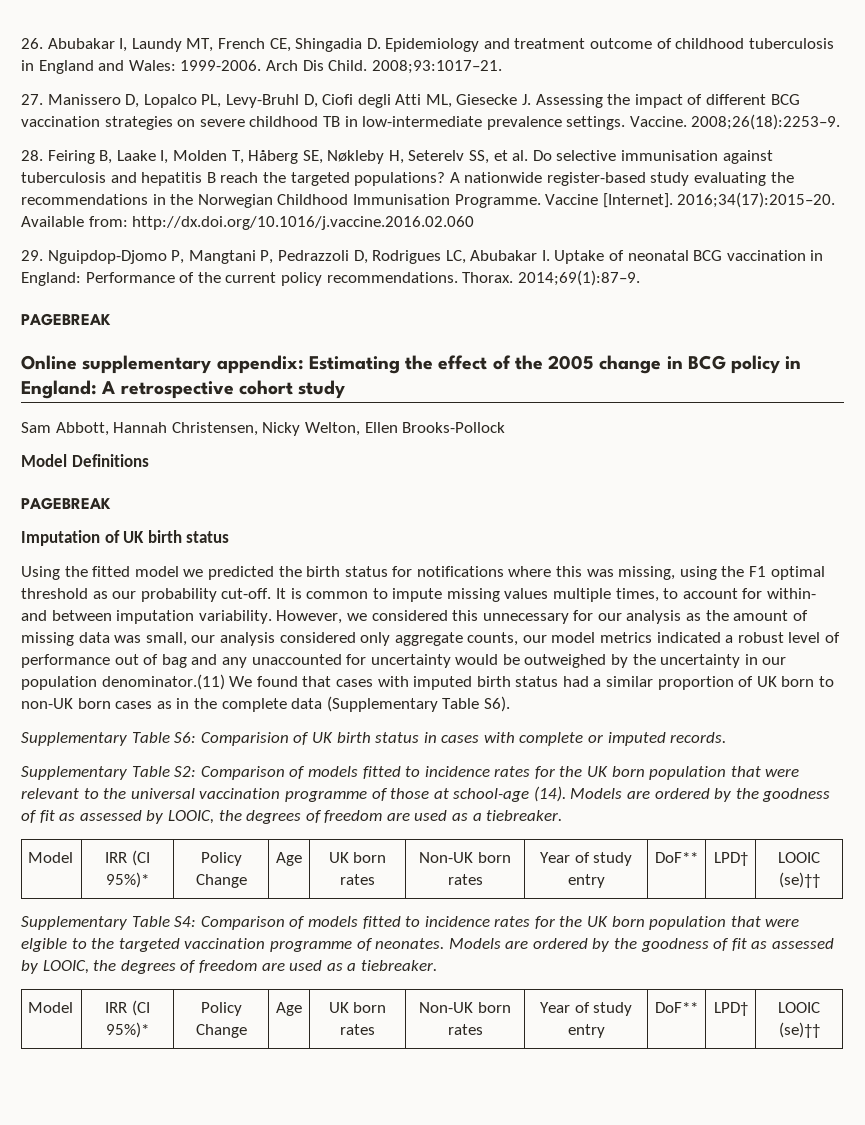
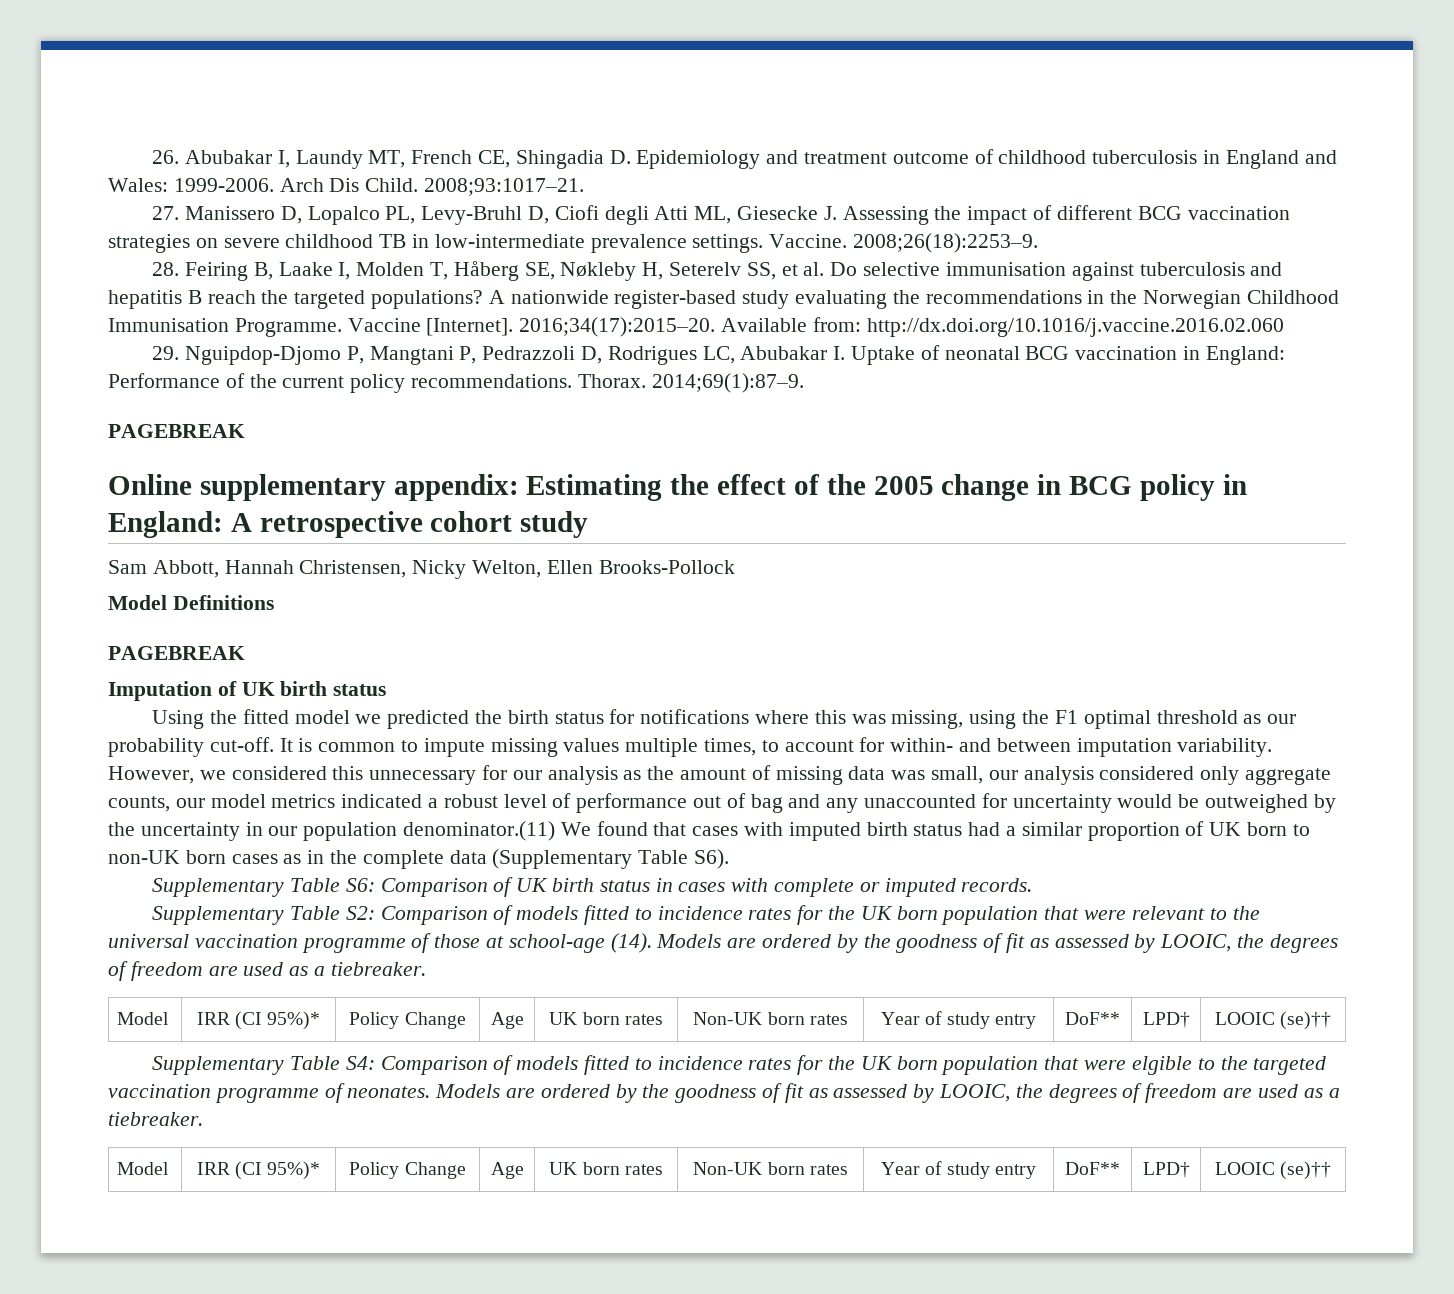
- Supplementary Table S6: Comparision of UK birth status in cases with complete or imputed records.
+ Supplementary Table S6: Comparison of UK birth status in cases with complete or imputed records.

